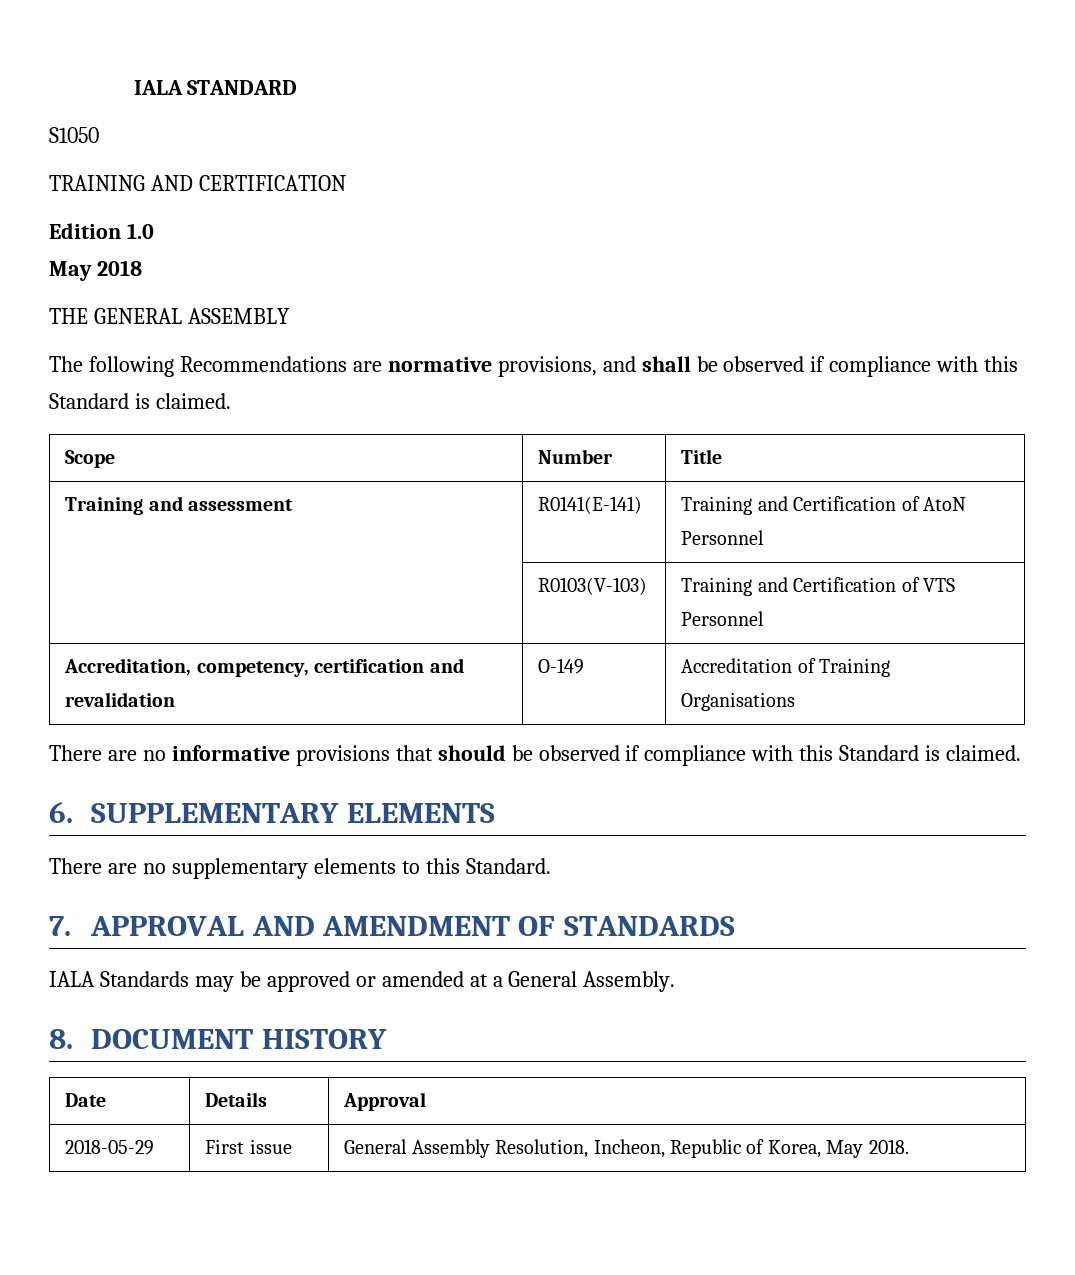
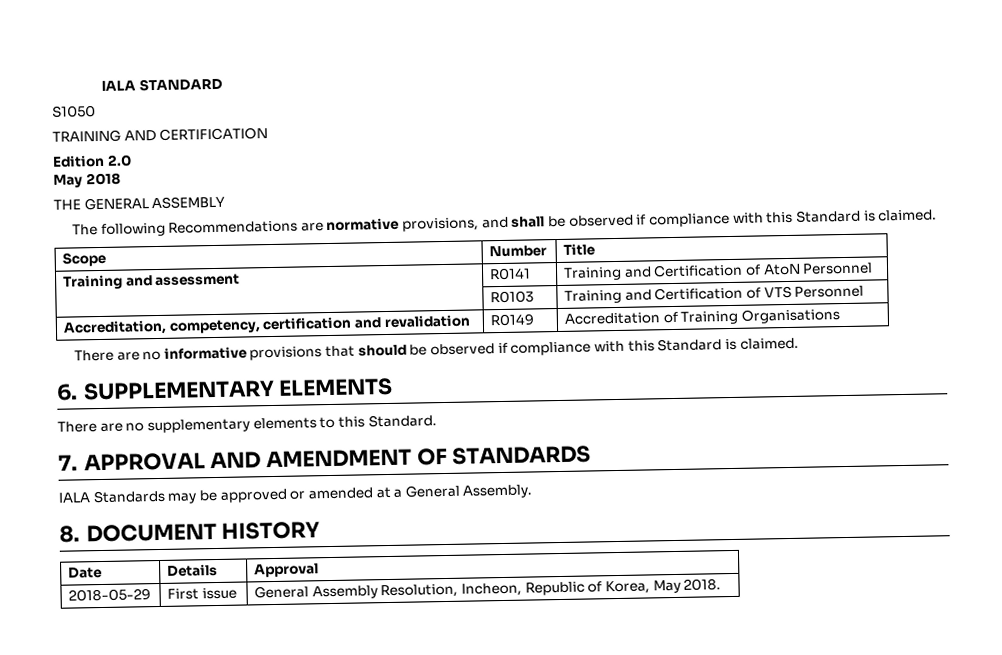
- Edition 1.0
+ Edition 2.0
- Training and assessment | R0141(E-141) | Training and Certification of AtoN Personnel
+ Training and assessment | R0141 | Training and Certification of AtoN Personnel
- | R0103(V-103) | Training and Certification of VTS Personnel
+ | R0103 | Training and Certification of VTS Personnel
- Accreditation, competency, certification and revalidation | O-149 | Accreditation of Training Organisations
+ Accreditation, competency, certification and revalidation | R0149 | Accreditation of Training Organisations

